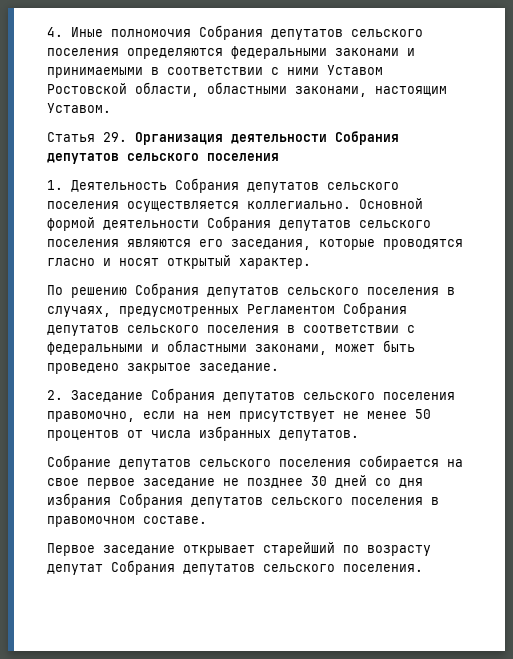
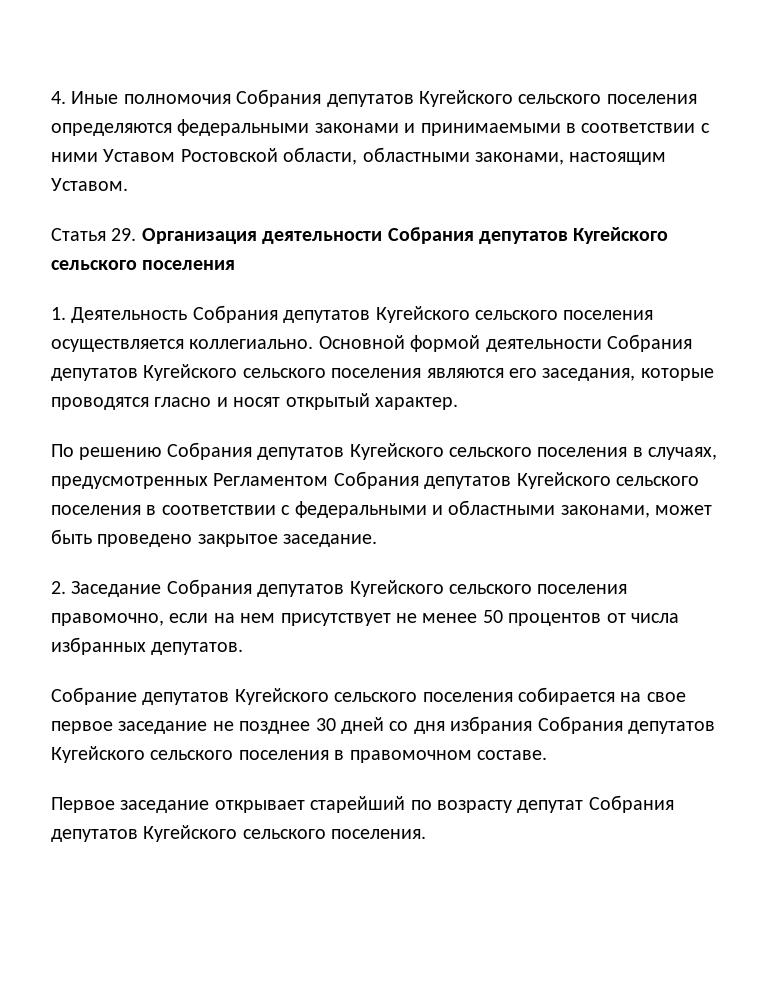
- 4. Иные полномочия Собрания депутатов сельского поселения определяются федеральными законами и принимаемыми в соответствии с ними Уставом Ростовской области, областными законами, настоящим Уставом.
+ 4. Иные полномочия Собрания депутатов Кугейского сельского поселения определяются федеральными законами и принимаемыми в соответствии с ними Уставом Ростовской области, областными законами, настоящим Уставом.
- Статья 29. Организация деятельности Собрания депутатов сельского поселения
+ Статья 29. Организация деятельности Собрания депутатов Кугейского сельского поселения
- 1. Деятельность Собрания депутатов сельского поселения осуществляется коллегиально.
+ 1. Деятельность Собрания депутатов Кугейского сельского поселения осуществляется коллегиально.
- Основной формой деятельности Собрания депутатов сельского поселения являются его заседания, которые проводятся гласно и носят открытый характер.
+ Основной формой деятельности Собрания депутатов Кугейского сельского поселения являются его заседания, которые проводятся гласно и носят открытый характер.
- По решению Собрания депутатов сельского поселения в случаях, предусмотренных Регламентом Собрания депутатов сельского поселения в соответствии с федеральными и областными законами, может быть проведено закрытое заседание.
+ По решению Собрания депутатов Кугейского сельского поселения в случаях, предусмотренных Регламентом Собрания депутатов Кугейского сельского поселения в соответствии с федеральными и областными законами, может быть проведено закрытое заседание.
- 2. Заседание Собрания депутатов сельского поселения правомочно, если на нем присутствует не менее 50 процентов от числа избранных депутатов.
+ 2. Заседание Собрания депутатов Кугейского сельского поселения правомочно, если на нем присутствует не менее 50 процентов от числа избранных депутатов.
- Собрание депутатов сельского поселения собирается на свое первое заседание не позднее 30 дней со дня избрания Собрания депутатов сельского поселения в правомочном составе.
+ Собрание депутатов Кугейского сельского поселения собирается на свое первое заседание не позднее 30 дней со дня избрания Собрания депутатов Кугейского сельского поселения в правомочном составе.
- Первое заседание открывает старейший по возрасту депутат Собрания депутатов сельского поселения.
+ Первое заседание открывает старейший по возрасту депутат Собрания депутатов Кугейского сельского поселения.

